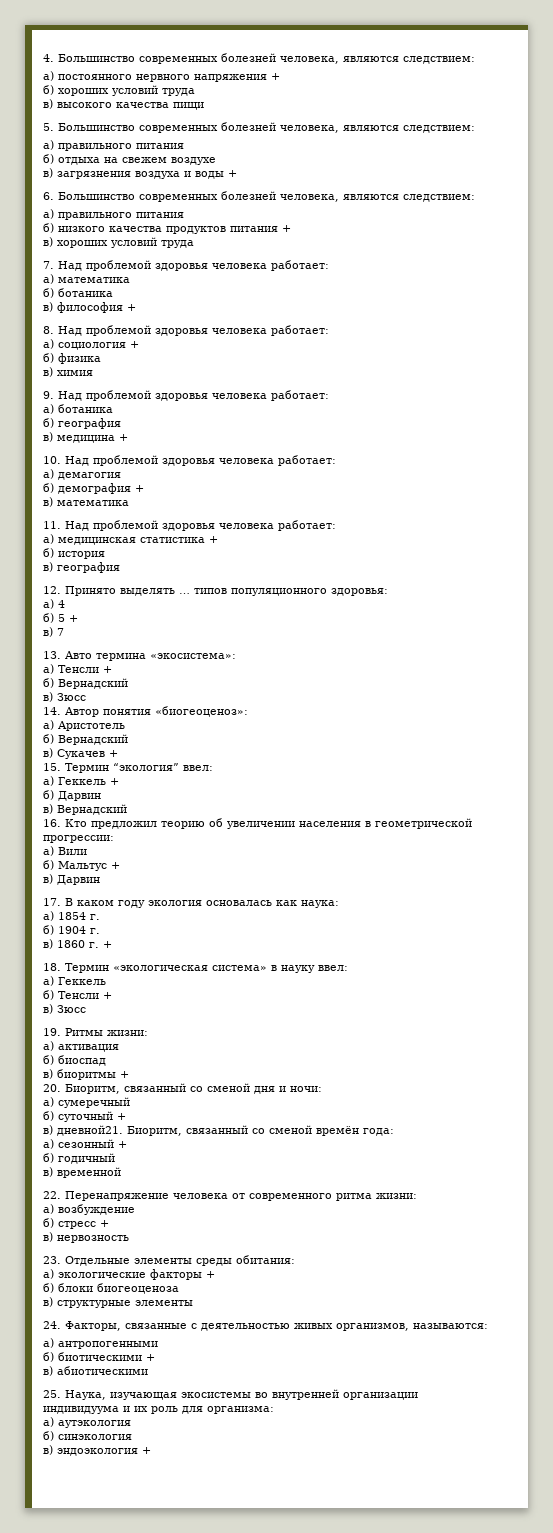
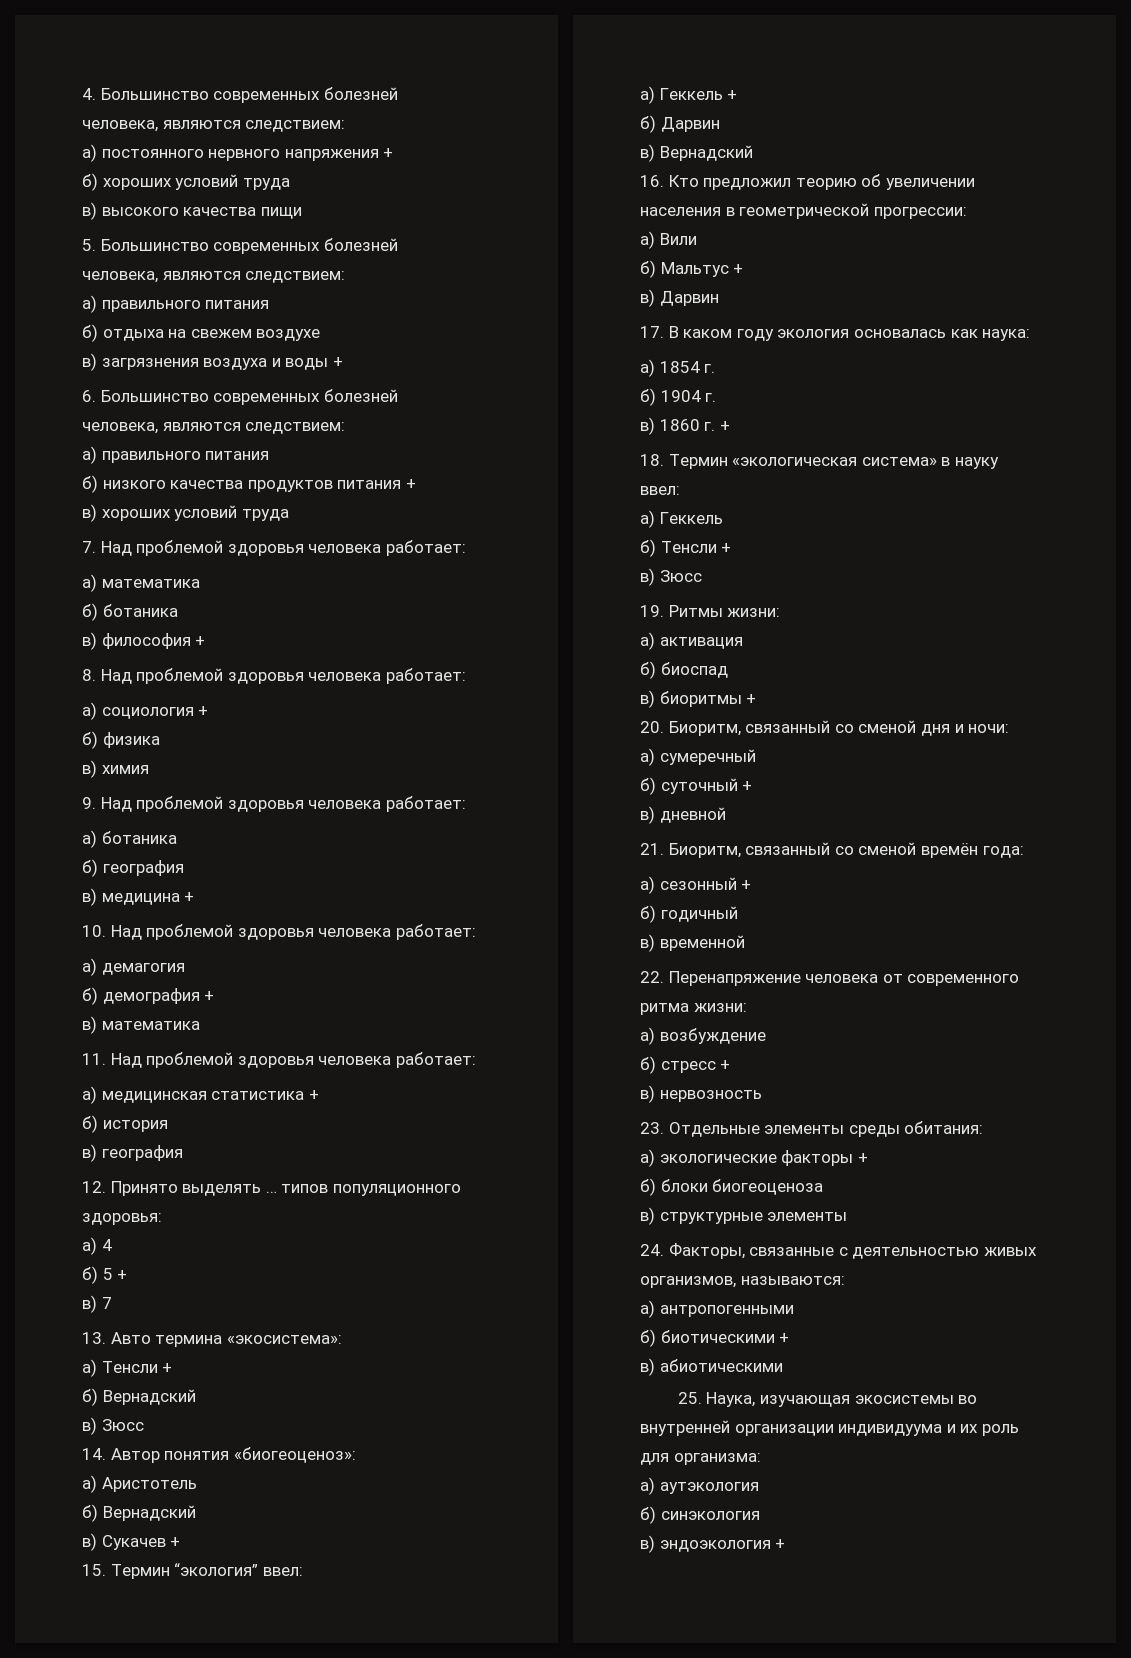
- в) дневной21. Биоритм, связанный со сменой времён года:
+ в) дневной
+ 21. Биоритм, связанный со сменой времён года:

